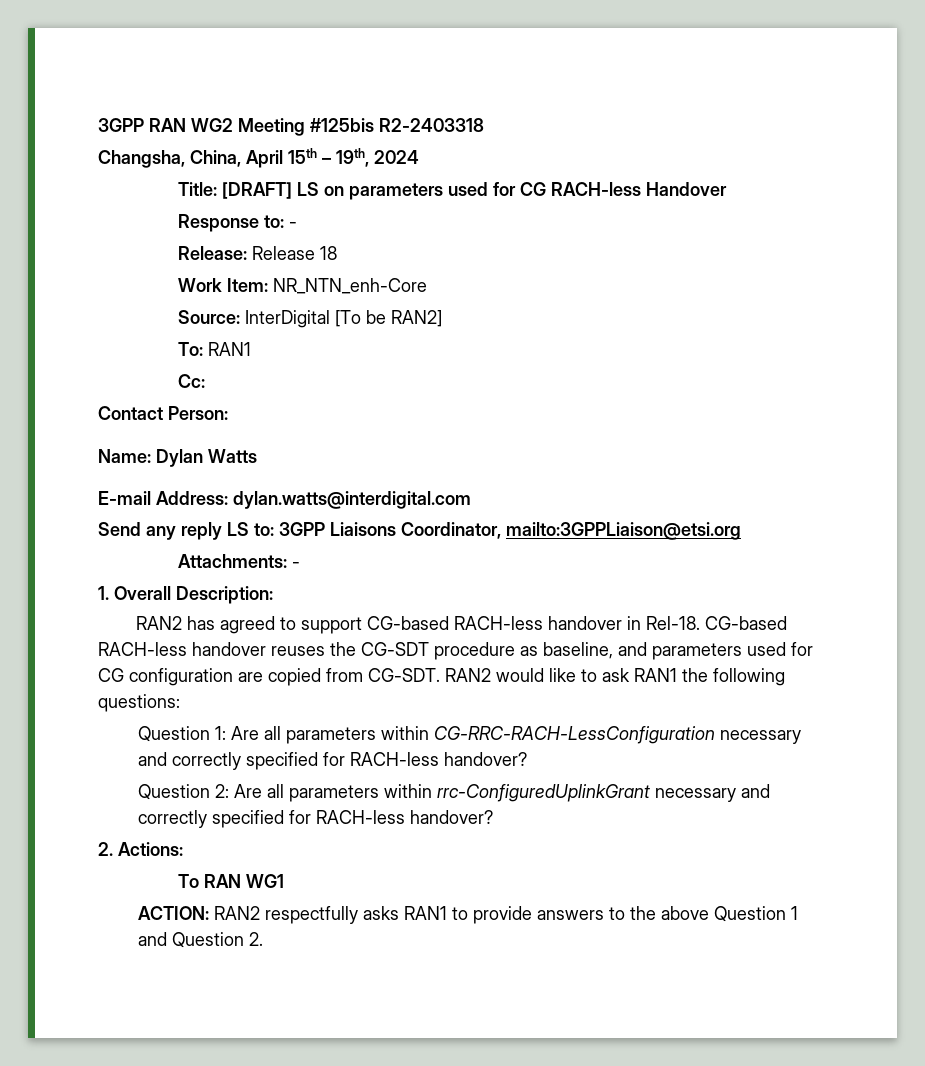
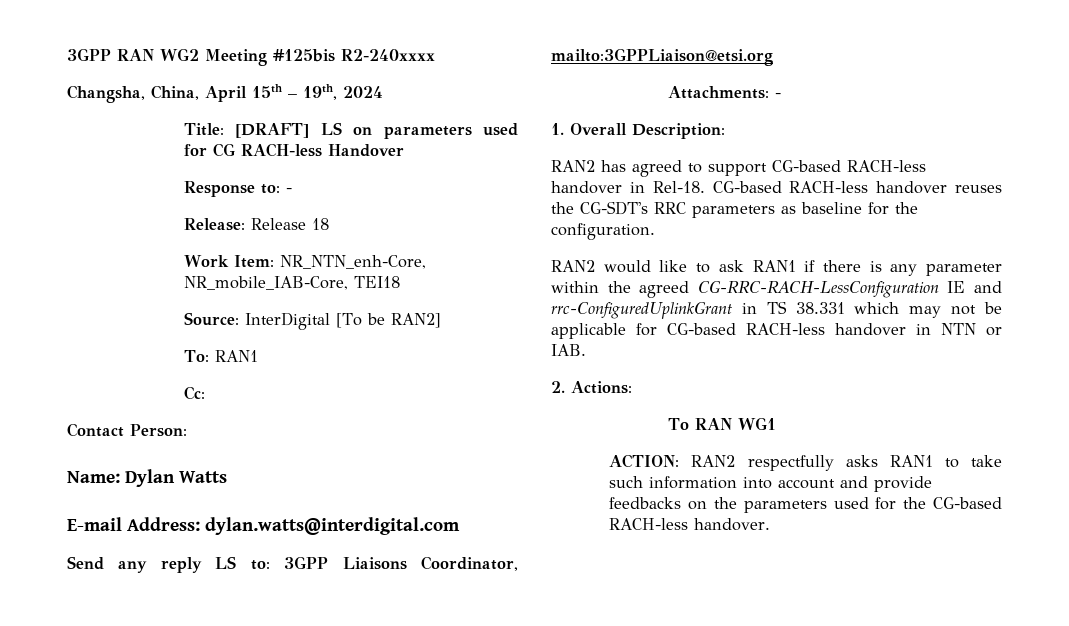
- 3GPP RAN WG2 Meeting #125bis R2-2403318
+ 3GPP RAN WG2 Meeting #125bis R2-240xxxx
- Work Item: NR_NTN_enh-Core
+ Work Item: NR_NTN_enh-Core, NR_mobile_IAB-Core, TEI18
- CG-based RACH-less handover reuses the CG-SDT procedure as baseline, and parameters used for CG configuration are copied from CG-SDT. RAN2 would like to ask RAN1 the following questions:
- Question 1: Are all parameters within CG-RRC-RACH-LessConfiguration necessary and correctly specified for RACH-less handover?
- Question 2: Are all parameters within rrc-ConfiguredUplinkGrant necessary and correctly specified for RACH-less handover?
+ CG-based RACH-less handover reuses the CG-SDT's RRC parameters as baseline for the configuration.
+ RAN2 would like to ask RAN1 if there is any parameter within the agreed CG-RRC-RACH-LessConfiguration IE and rrc-ConfiguredUplinkGrant in TS 38.331 which may not be applicable for CG-based RACH-less handover in NTN or IAB.
- ACTION: RAN2 respectfully asks RAN1 to provide answers to the above Question 1 and Question 2.
+ ACTION: RAN2 respectfully asks RAN1 to take such information into account and provide feedbacks on the parameters used for the CG-based RACH-less handover.

